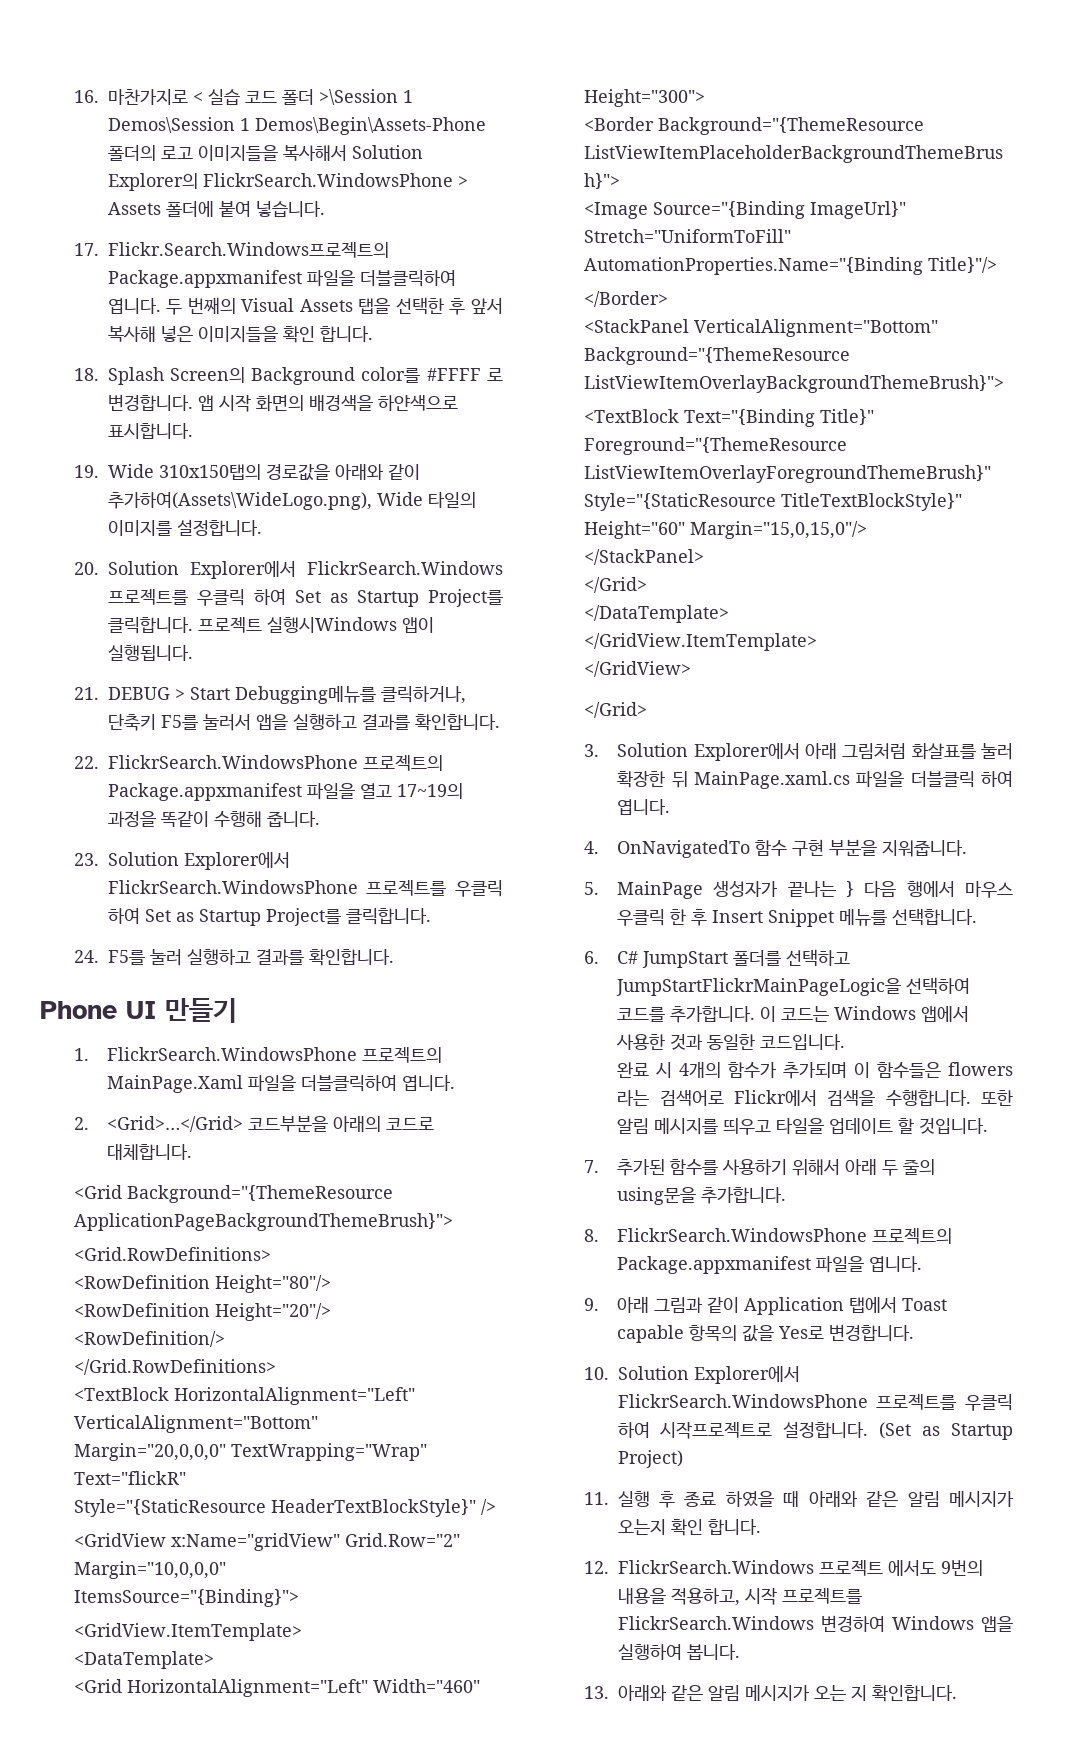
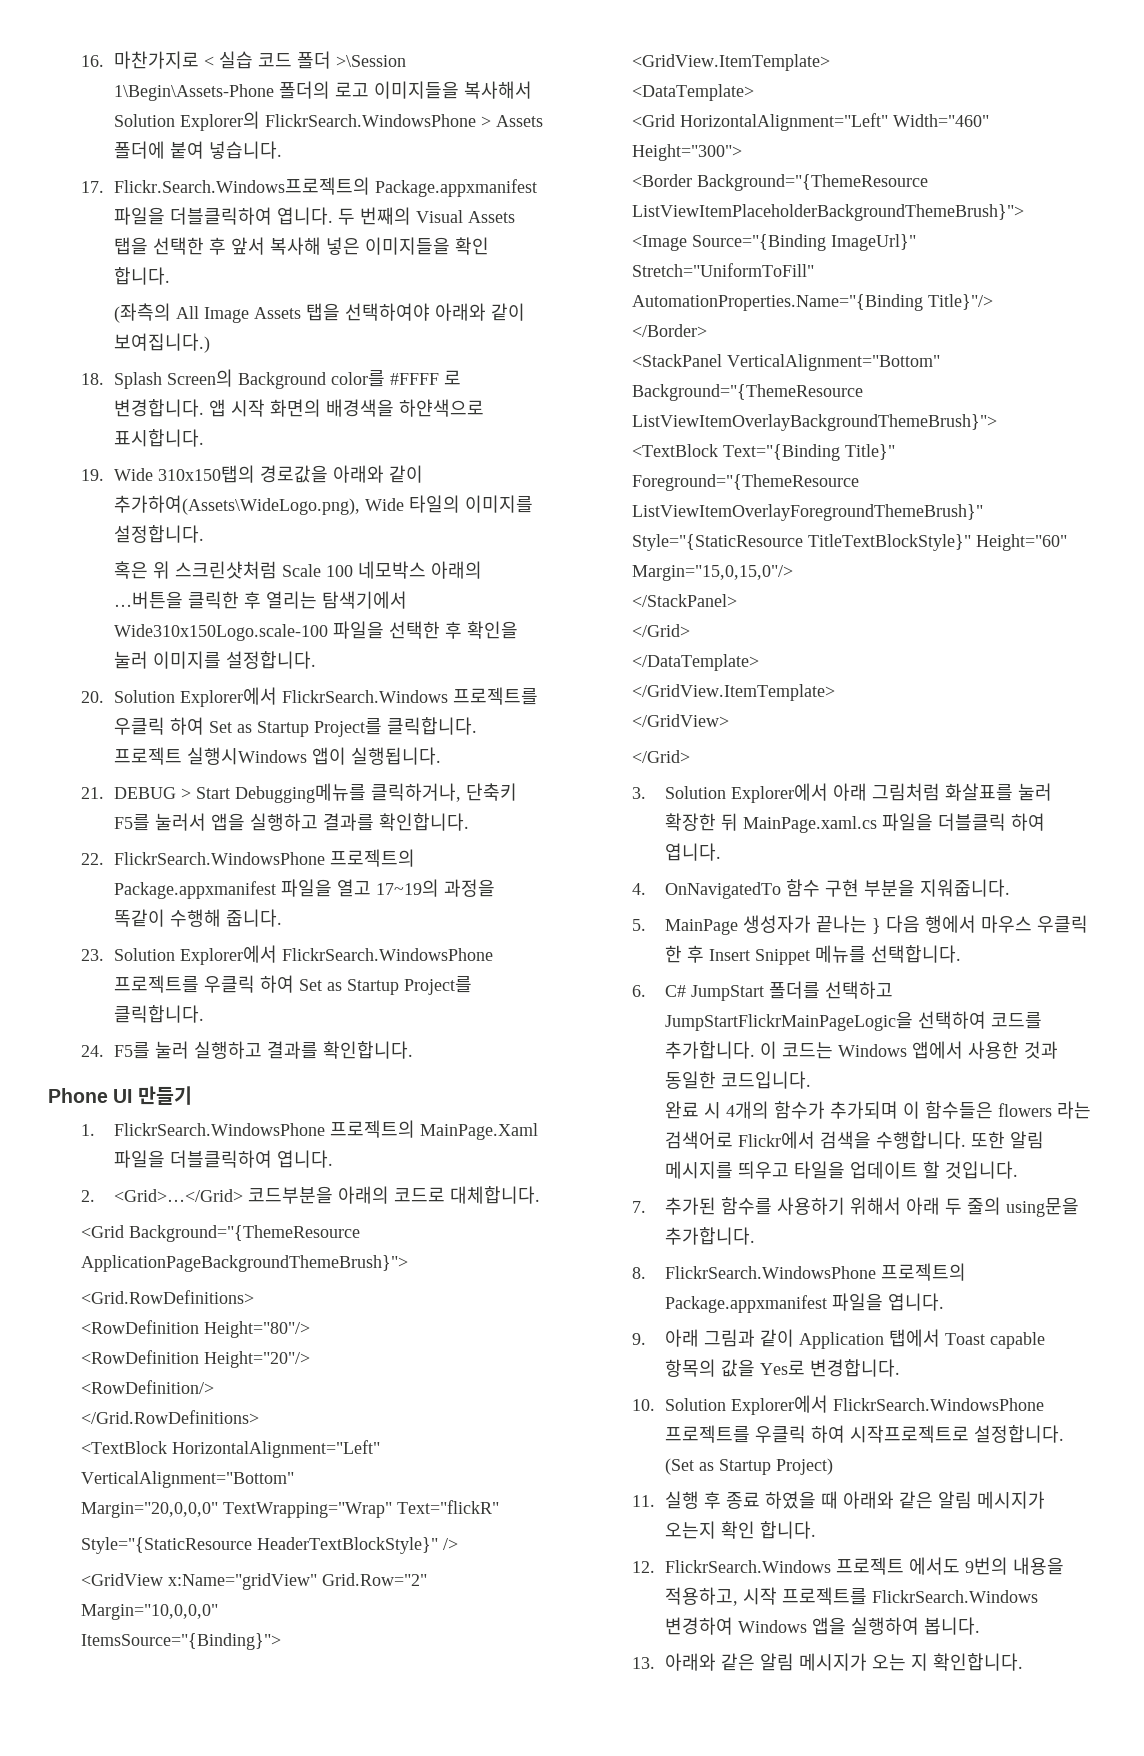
- 16. 마찬가지로 < 실습 코드 폴더 >\Session 1 Demos\Session 1 Demos\Begin\Assets-Phone 폴더의 로고 이미지들을 복사해서 Solution Explorer의 FlickrSearch.WindowsPhone > Assets 폴더에 붙여 넣습니다.
+ 16. 마찬가지로 < 실습 코드 폴더 >\Session 1\Begin\Assets-Phone 폴더의 로고 이미지들을 복사해서 Solution Explorer의 FlickrSearch.WindowsPhone > Assets 폴더에 붙여 넣습니다.
+ (좌측의 All Image Assets 탭을 선택하여야 아래와 같이 보여집니다.)
+ 혹은 위 스크린샷처럼 Scale 100 네모박스 아래의 …버튼을 클릭한 후 열리는 탐색기에서 Wide310x150Logo.scale-100 파일을 선택한 후 확인을 눌러 이미지를 설정합니다.

